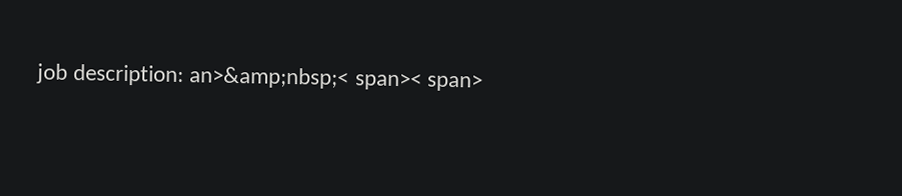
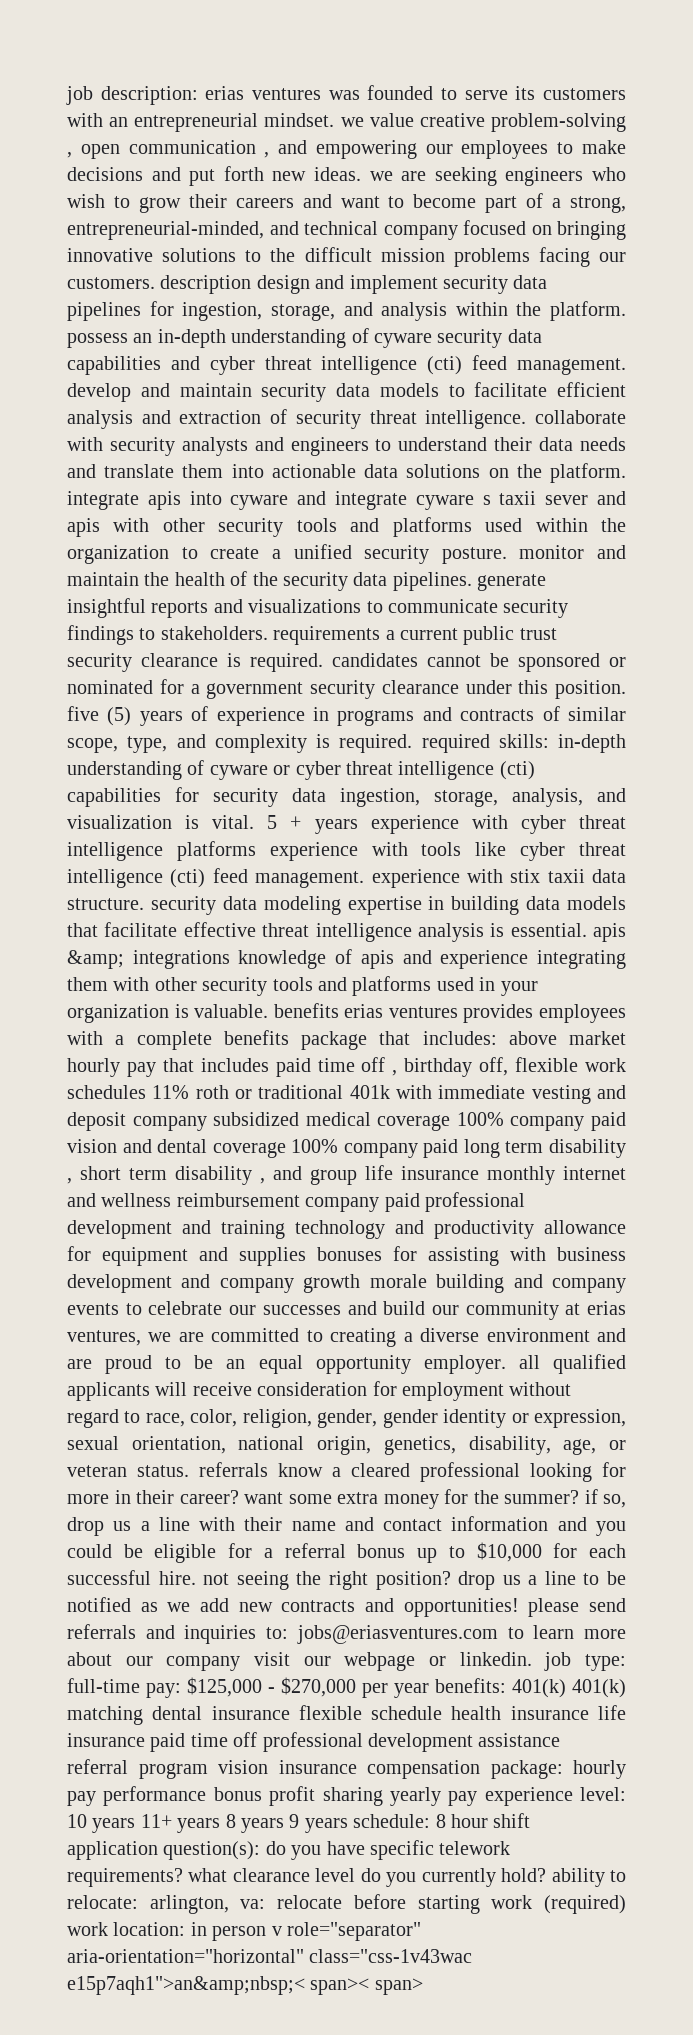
- job description: an>&amp;nbsp;< span>< span>
+ job description: erias ventures was founded to serve its customers with an entrepreneurial mindset. we value creative problem-solving , open communication , and empowering our employees to make decisions and put forth new ideas. we are seeking engineers who wish to grow their careers and want to become part of a strong, entrepreneurial-minded, and technical company focused on bringing innovative solutions to the difficult mission problems facing our customers. description design and implement security data pipelines for ingestion, storage, and analysis within the platform. possess an in-depth understanding of cyware security data capabilities and cyber threat intelligence (cti) feed management. develop and maintain security data models to facilitate efficient analysis and extraction of security threat intelligence. collaborate with security analysts and engineers to understand their data needs and translate them into actionable data solutions on the platform. integrate apis into cyware and integrate cyware s taxii sever and apis with other security tools and platforms used within the organization to create a unified security posture. monitor and maintain the health of the security data pipelines. generate insightful reports and visualizations to communicate security findings to stakeholders. requirements a current public trust security clearance is required. candidates cannot be sponsored or nominated for a government security clearance under this position. five (5) years of experience in programs and contracts of similar scope, type, and complexity is required. required skills: in-depth understanding of cyware or cyber threat intelligence (cti) capabilities for security data ingestion, storage, analysis, and visualization is vital. 5 + years experience with cyber threat intelligence platforms experience with tools like cyber threat intelligence (cti) feed management. experience with stix taxii data structure. security data modeling expertise in building data models that facilitate effective threat intelligence analysis is essential. apis &amp; integrations knowledge of apis and experience integrating them with other security tools and platforms used in your organization is valuable. benefits erias ventures provides employees with a complete benefits package that includes: above market hourly pay that includes paid time off , birthday off, flexible work schedules 11% roth or traditional 401k with immediate vesting and deposit company subsidized medical coverage 100% company paid vision and dental coverage 100% company paid long term disability , short term disability , and group life insurance monthly internet and wellness reimbursement company paid professional development and training technology and productivity allowance for equipment and supplies bonuses for assisting with business development and company growth morale building and company events to celebrate our successes and build our community at erias ventures, we are committed to creating a diverse environment and are proud to be an equal opportunity employer. all qualified applicants will receive consideration for employment without regard to race, color, religion, gender, gender identity or expression, sexual orientation, national origin, genetics, disability, age, or veteran status. referrals know a cleared professional looking for more in their career? want some extra money for the summer? if so, drop us a line with their name and contact information and you could be eligible for a referral bonus up to $10,000 for each successful hire. not seeing the right position? drop us a line to be notified as we add new contracts and opportunities! please send referrals and inquiries to: jobs@eriasventures.com to learn more about our company visit our webpage or linkedin. job type: full-time pay: $125,000 - $270,000 per year benefits: 401(k) 401(k) matching dental insurance flexible schedule health insurance life insurance paid time off professional development assistance referral program vision insurance compensation package: hourly pay performance bonus profit sharing yearly pay experience level: 10 years 11+ years 8 years 9 years schedule: 8 hour shift application question(s): do you have specific telework requirements? what clearance level do you currently hold? ability to relocate: arlington, va: relocate before starting work (required) work location: in person v role="separator" aria-orientation="horizontal" class="css-1v43wac e15p7aqh1">an&amp;nbsp;< span>< span>

